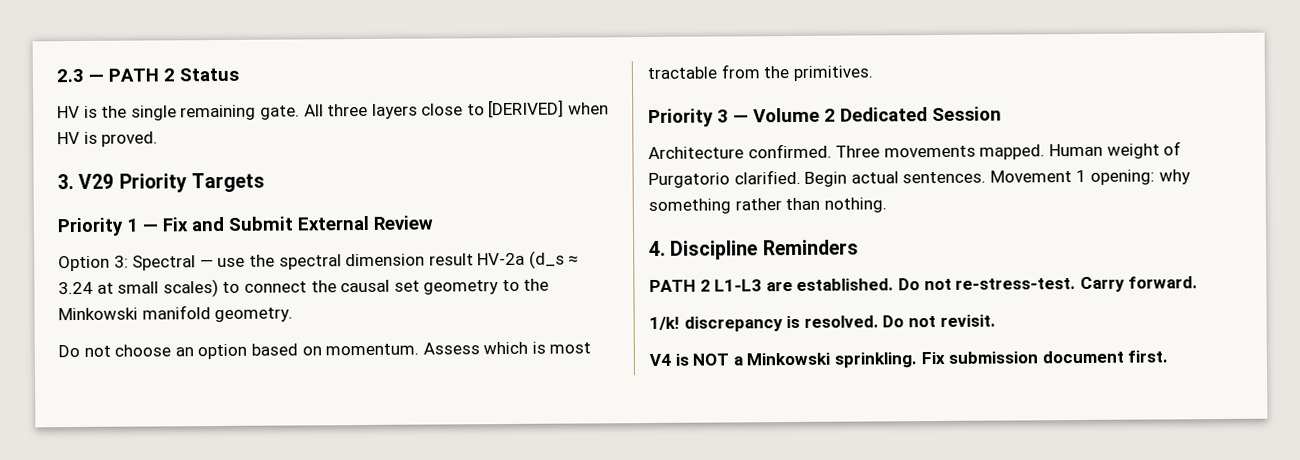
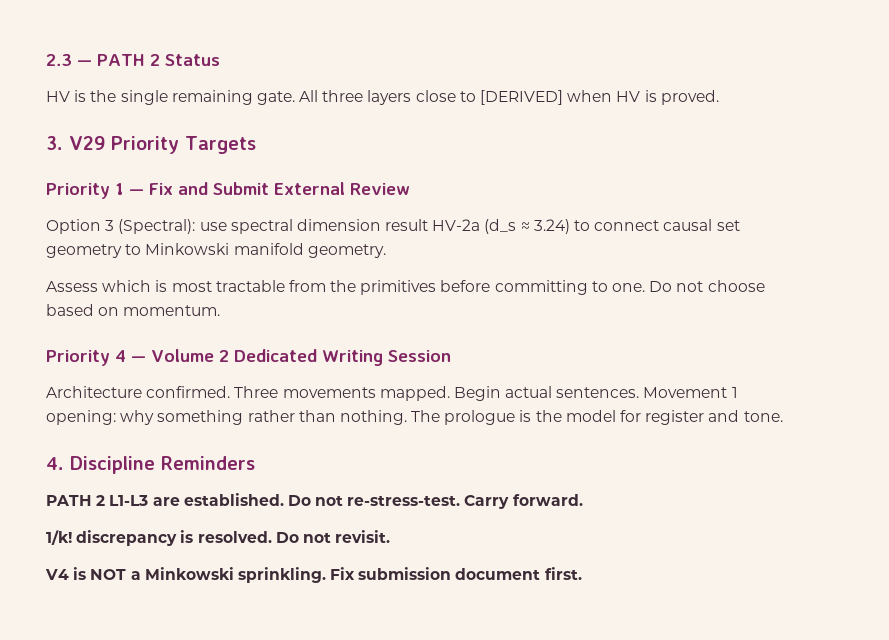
- Option 3: Spectral — use the spectral dimension result HV-2a (d_s ≈ 3.24 at small scales) to connect the causal set geometry to the Minkowski manifold geometry.
+ Option 3 (Spectral): use spectral dimension result HV-2a (d_s ≈ 3.24) to connect causal set geometry to Minkowski manifold geometry.
- Do not choose an option based on momentum. Assess which is most tractable from the primitives.
- Priority 3 — Volume 2 Dedicated Session
+ Assess which is most tractable from the primitives before committing to one. Do not choose based on momentum.
+ Priority 4 — Volume 2 Dedicated Writing Session
- Human weight of Purgatorio clarified.
+ The prologue is the model for register and tone.

